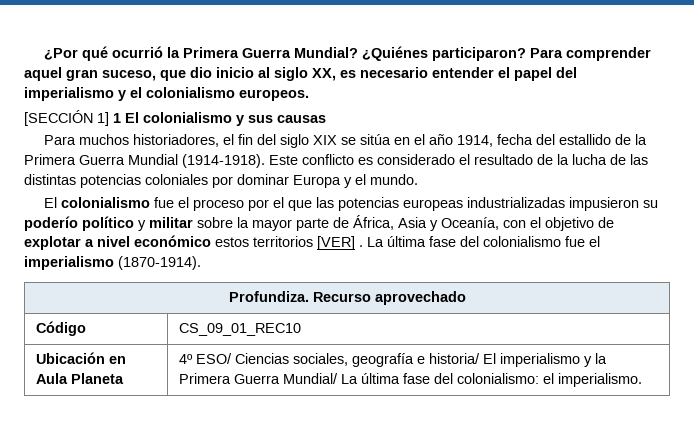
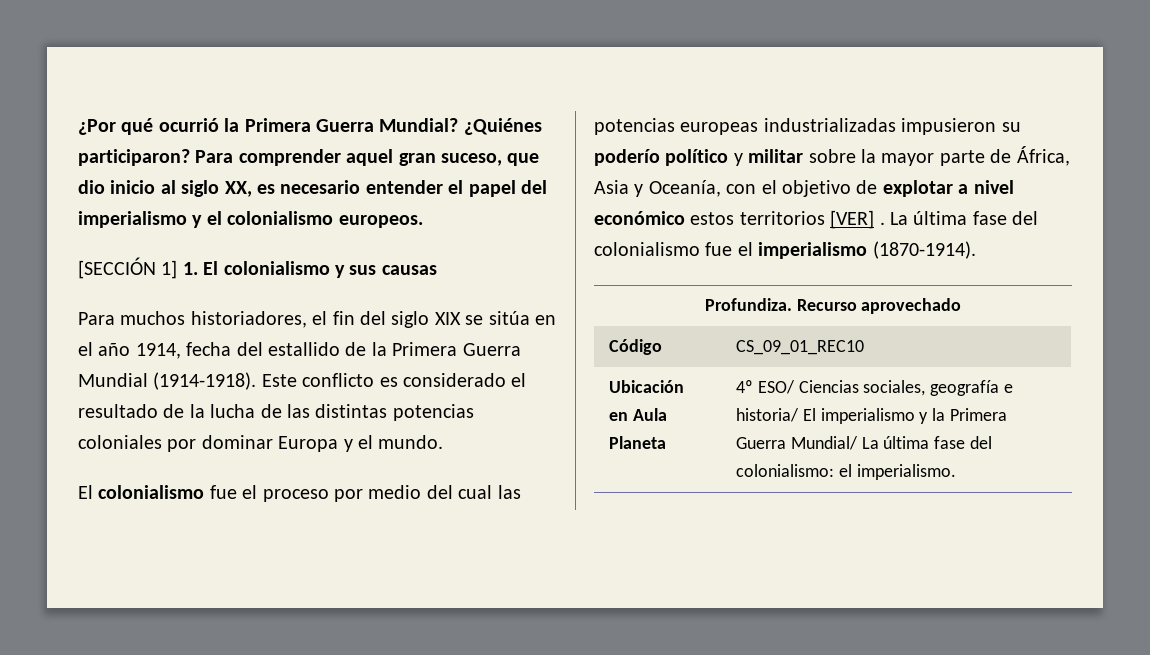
- [SECCIÓN 1] 1 El colonialismo y sus causas
+ [SECCIÓN 1] 1. El colonialismo y sus causas
- El colonialismo fue el proceso por el que las potencias europeas industrializadas impusieron su poderío político y militar sobre la mayor parte de África, Asia y Oceanía, con el objetivo de explotar a nivel económico estos territorios [VER] .
+ El colonialismo fue el proceso por medio del cual las potencias europeas industrializadas impusieron su poderío político y militar sobre la mayor parte de África, Asia y Oceanía, con el objetivo de explotar a nivel económico estos territorios [VER] .

